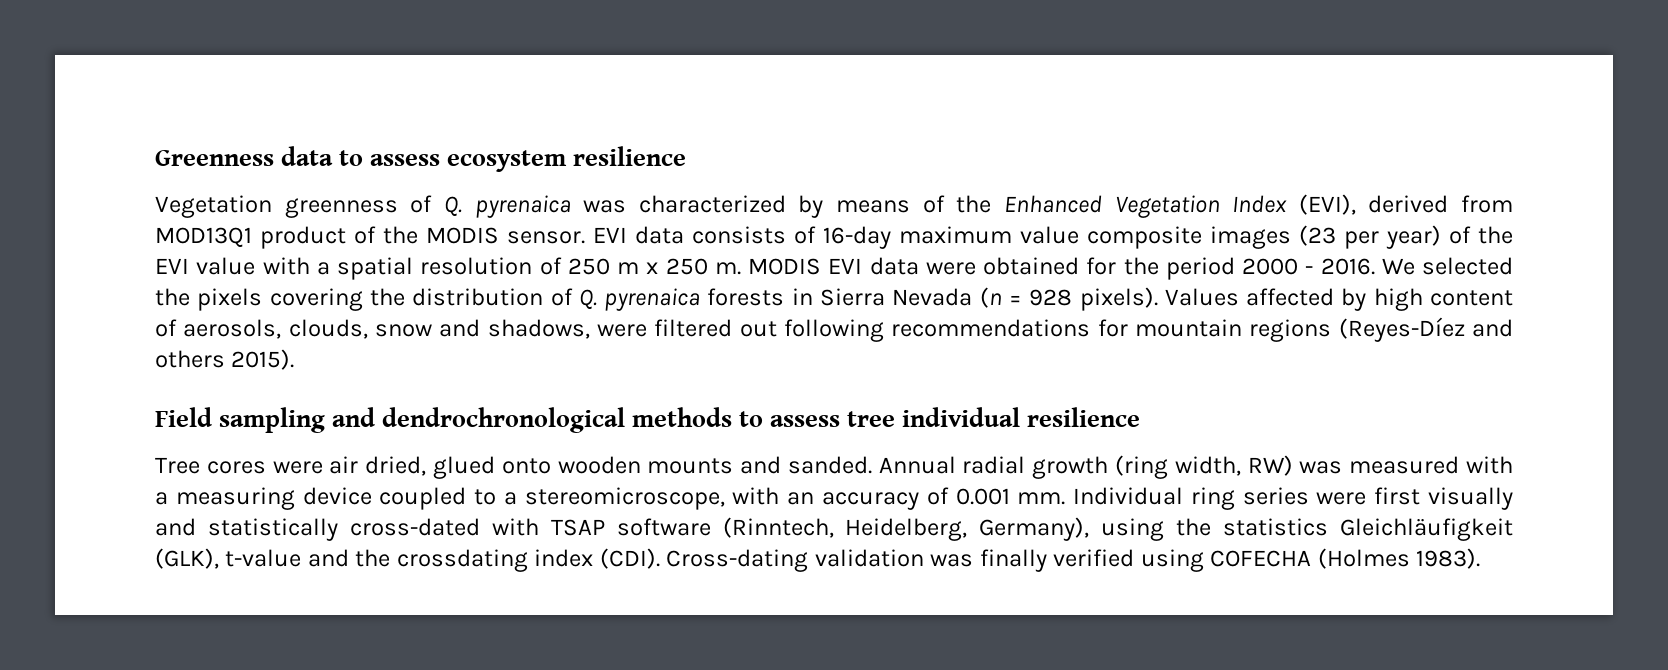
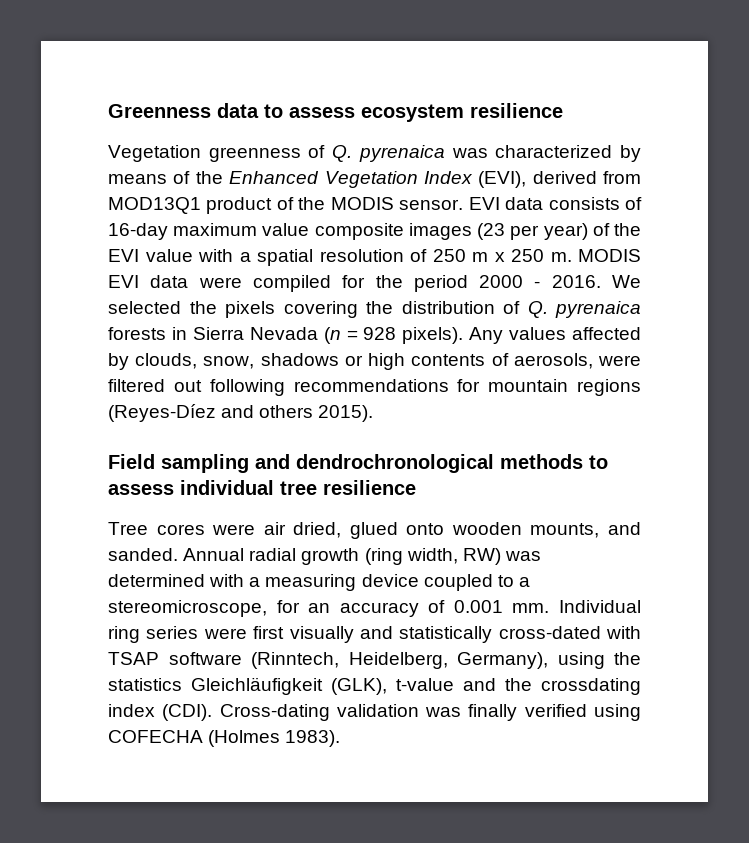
- MODIS EVI data were obtained for the period 2000 - 2016.
+ MODIS EVI data were compiled for the period 2000 - 2016.
- Values affected by high content of aerosols, clouds, snow and shadows, were filtered out following recommendations for mountain regions (Reyes-Díez and others 2015).
+ Any values affected by clouds, snow, shadows or high contents of aerosols, were filtered out following recommendations for mountain regions (Reyes-Díez and others 2015).
- Field sampling and dendrochronological methods to assess tree individual resilience
+ Field sampling and dendrochronological methods to assess individual tree resilience
- Tree cores were air dried, glued onto wooden mounts and sanded.
+ Tree cores were air dried, glued onto wooden mounts, and sanded.
- Annual radial growth (ring width, RW) was measured with a measuring device coupled to a stereomicroscope, with an accuracy of 0.001 mm.
+ Annual radial growth (ring width, RW) was determined with a measuring device coupled to a stereomicroscope, for an accuracy of 0.001 mm.

